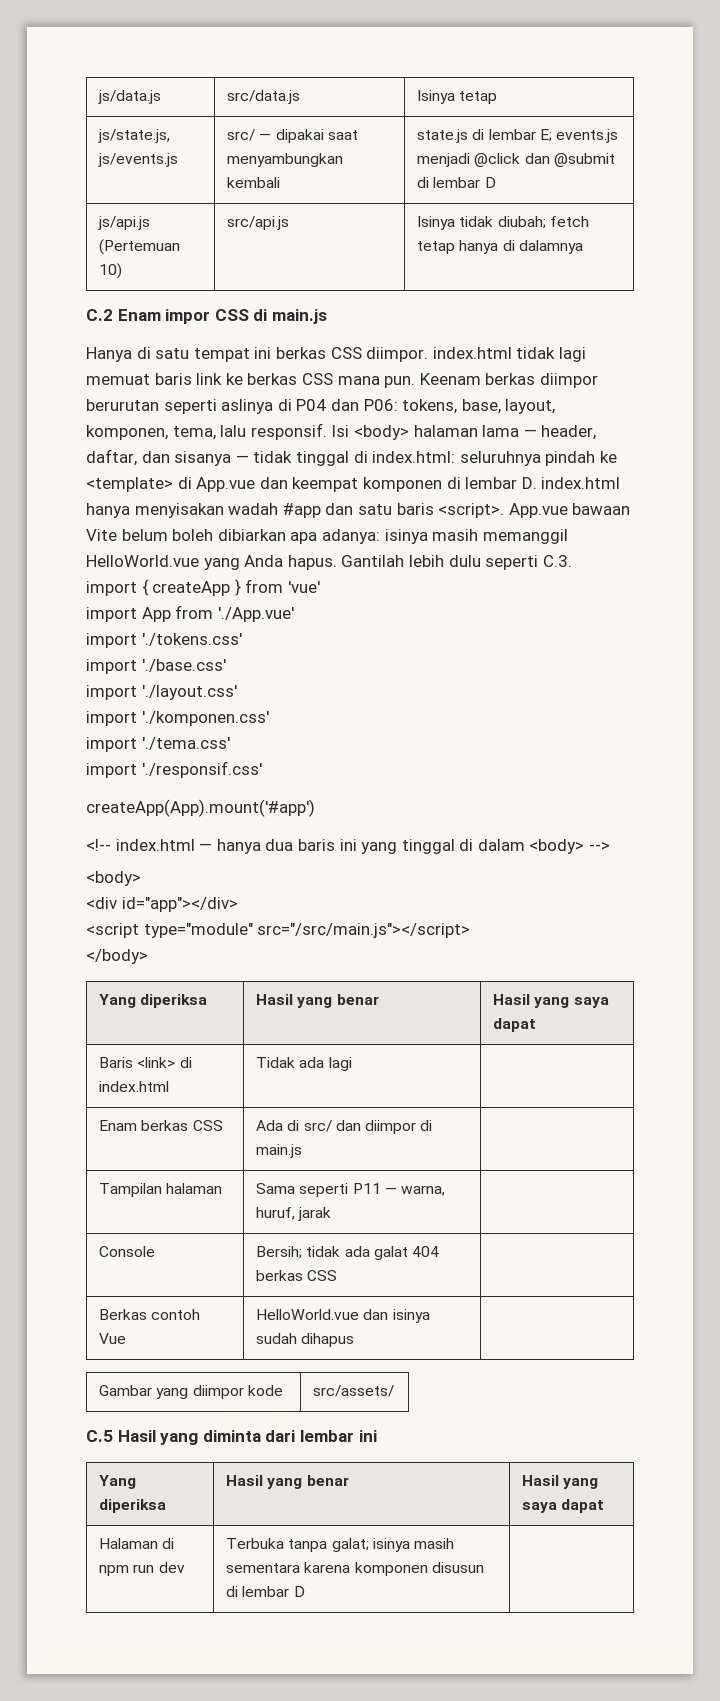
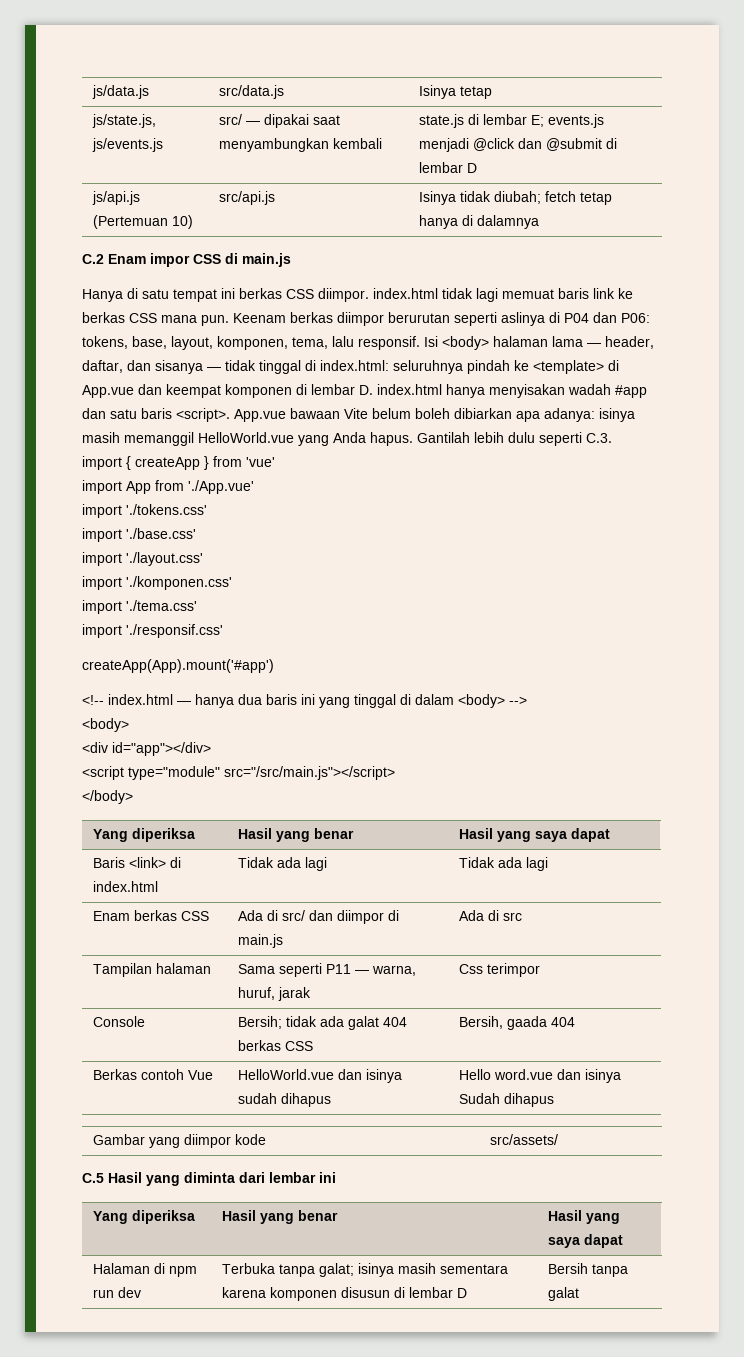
- Baris <link> di index.html | Tidak ada lagi |
+ Baris <link> di index.html | Tidak ada lagi | Tidak ada lagi
- Enam berkas CSS | Ada di src/ dan diimpor di main.js |
+ Enam berkas CSS | Ada di src/ dan diimpor di main.js | Ada di src
- Tampilan halaman | Sama seperti P11 — warna, huruf, jarak |
+ Tampilan halaman | Sama seperti P11 — warna, huruf, jarak | Css terimpor
- Console | Bersih; tidak ada galat 404 berkas CSS |
+ Console | Bersih; tidak ada galat 404 berkas CSS | Bersih, gaada 404
- Berkas contoh Vue | HelloWorld.vue dan isinya sudah dihapus |
+ Berkas contoh Vue | HelloWorld.vue dan isinya sudah dihapus | Hello word.vue dan isinya Sudah dihapus
- Halaman di npm run dev | Terbuka tanpa galat; isinya masih sementara karena komponen disusun di lembar D |
+ Halaman di npm run dev | Terbuka tanpa galat; isinya masih sementara karena komponen disusun di lembar D | Bersih tanpa galat

